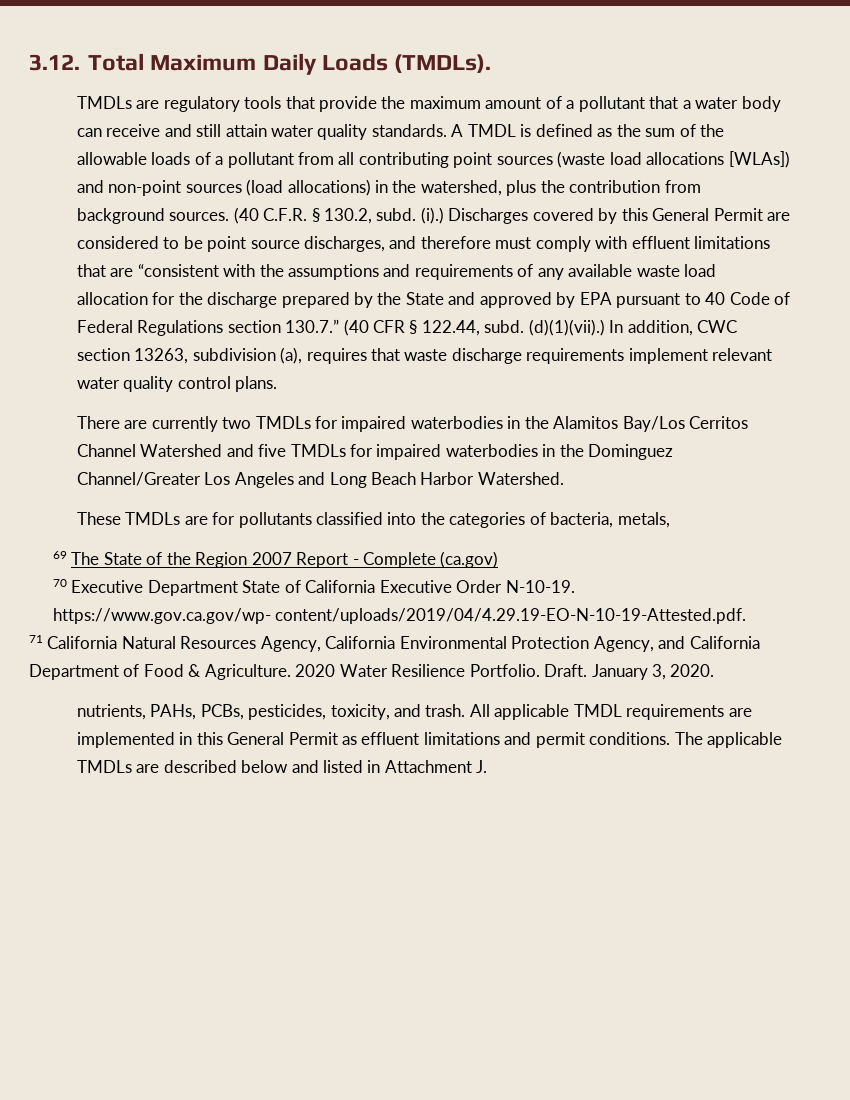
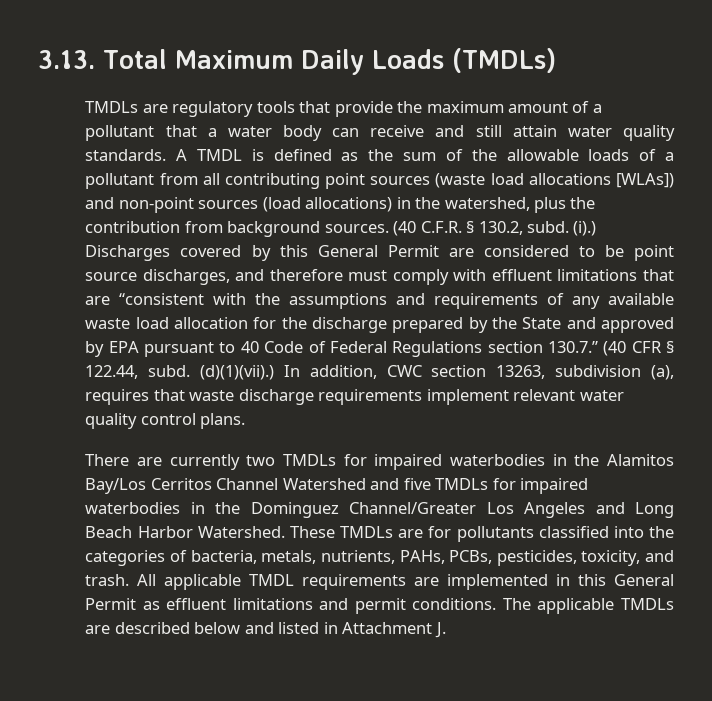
- 3.12. Total Maximum Daily Loads (TMDLs).
+ 3.13. Total Maximum Daily Loads (TMDLs)
- There are currently two TMDLs for impaired waterbodies in the Alamitos Bay/Los Cerritos Channel Watershed and five TMDLs for impaired waterbodies in the Dominguez Channel/Greater Los Angeles and Long Beach Harbor Watershed.
- These TMDLs are for pollutants classified into the categories of bacteria, metals,
- 69 The State of the Region 2007 Report - Complete (ca.gov)
- 70 Executive Department State of California Executive Order N-10-19. https://www.gov.ca.gov/wp- content/uploads/2019/04/4.29.19-EO-N-10-19-Attested.pdf.
- 71 California Natural Resources Agency, California Environmental Protection Agency, and California Department of Food & Agriculture. 2020 Water Resilience Portfolio. Draft. January 3, 2020.
- nutrients, PAHs, PCBs, pesticides, toxicity, and trash.
+ There are currently two TMDLs for impaired waterbodies in the Alamitos Bay/Los Cerritos Channel Watershed and five TMDLs for impaired waterbodies in the Dominguez Channel/Greater Los Angeles and Long Beach Harbor Watershed. These TMDLs are for pollutants classified into the categories of bacteria, metals, nutrients, PAHs, PCBs, pesticides, toxicity, and trash.

